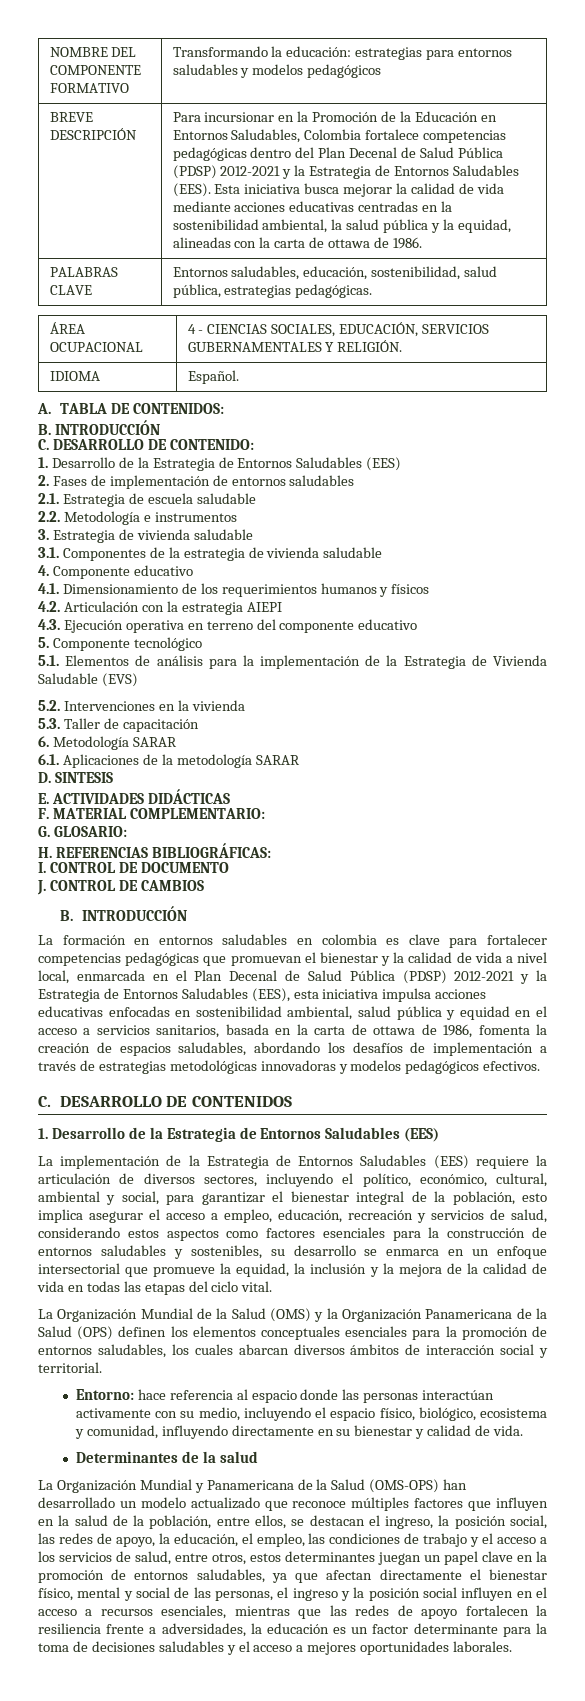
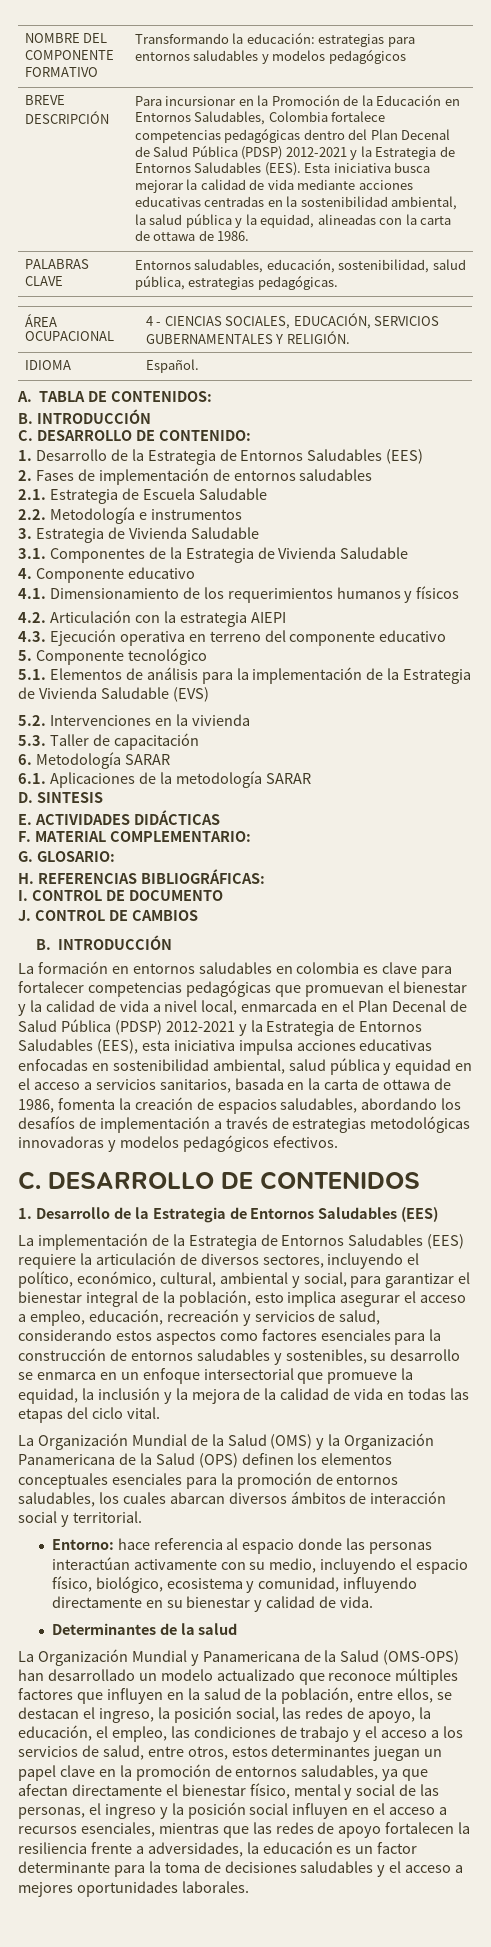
- 2.1. Estrategia de escuela saludable
+ 2.1. Estrategia de Escuela Saludable
- 3. Estrategia de vivienda saludable
+ 3. Estrategia de Vivienda Saludable
- 3.1. Componentes de la estrategia de vivienda saludable
+ 3.1. Componentes de la Estrategia de Vivienda Saludable

